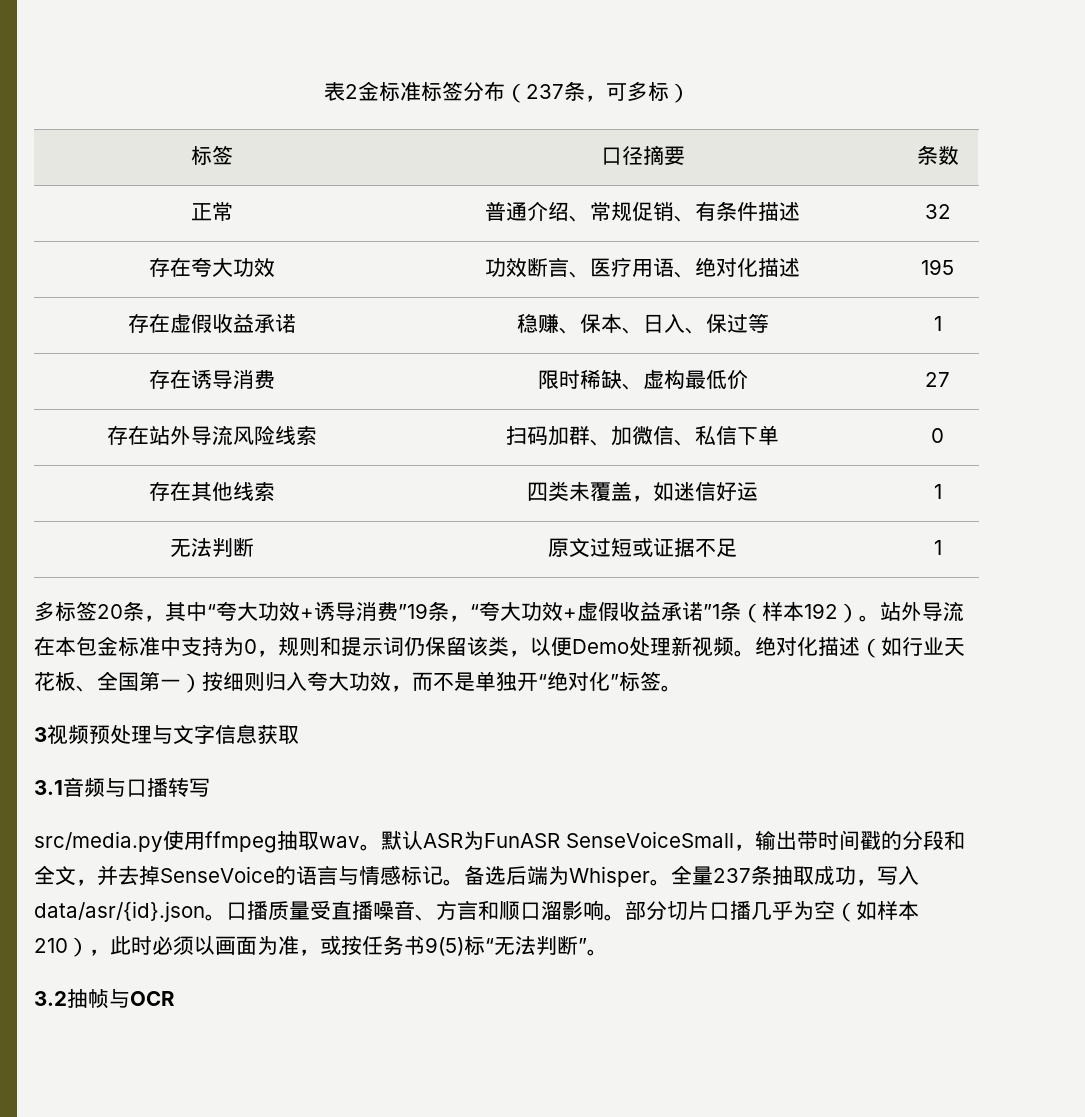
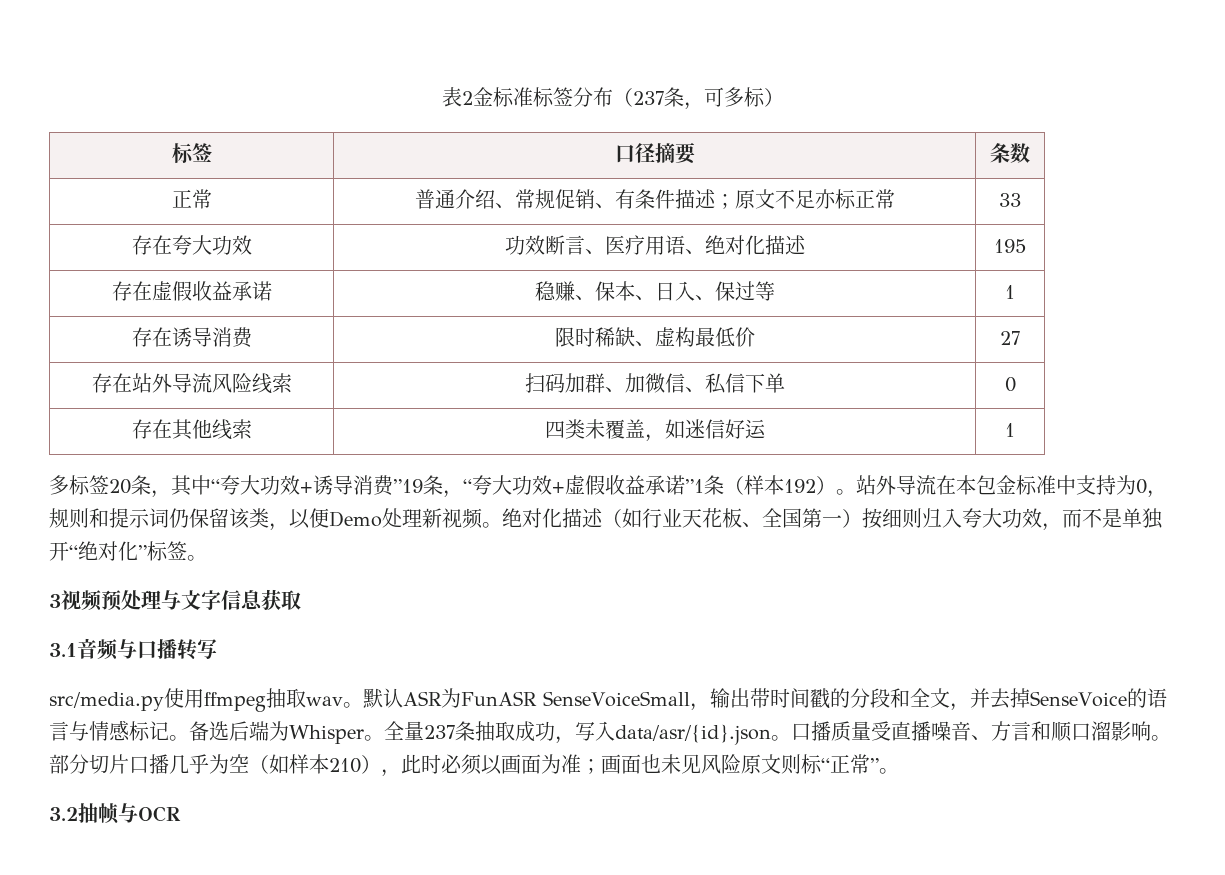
- 正常 | 普通介绍、常规促销、有条件描述 | 32
+ 正常 | 普通介绍、常规促销、有条件描述；原文不足亦标正常 | 33
- 无法判断 | 原文过短或证据不足 | 1
- 部分切片口播几乎为空（如样本210），此时必须以画面为准，或按任务书9(5)标“无法判断”。
+ 部分切片口播几乎为空（如样本210），此时必须以画面为准；画面也未见风险原文则标“正常”。

